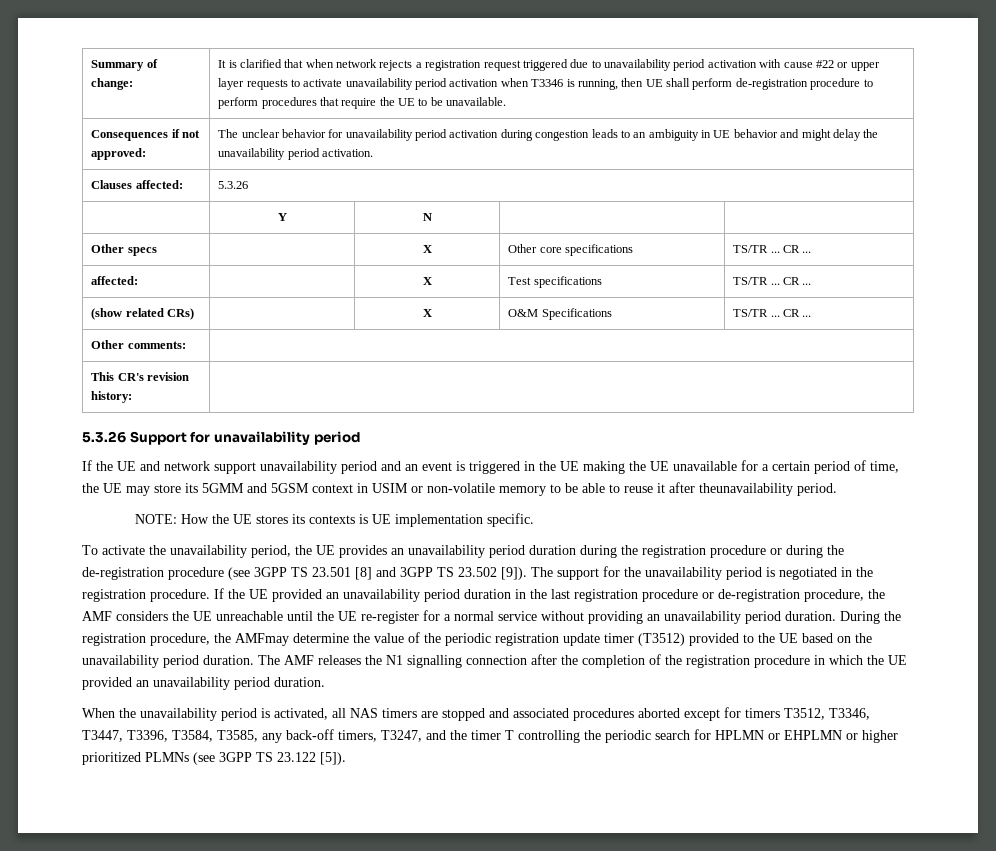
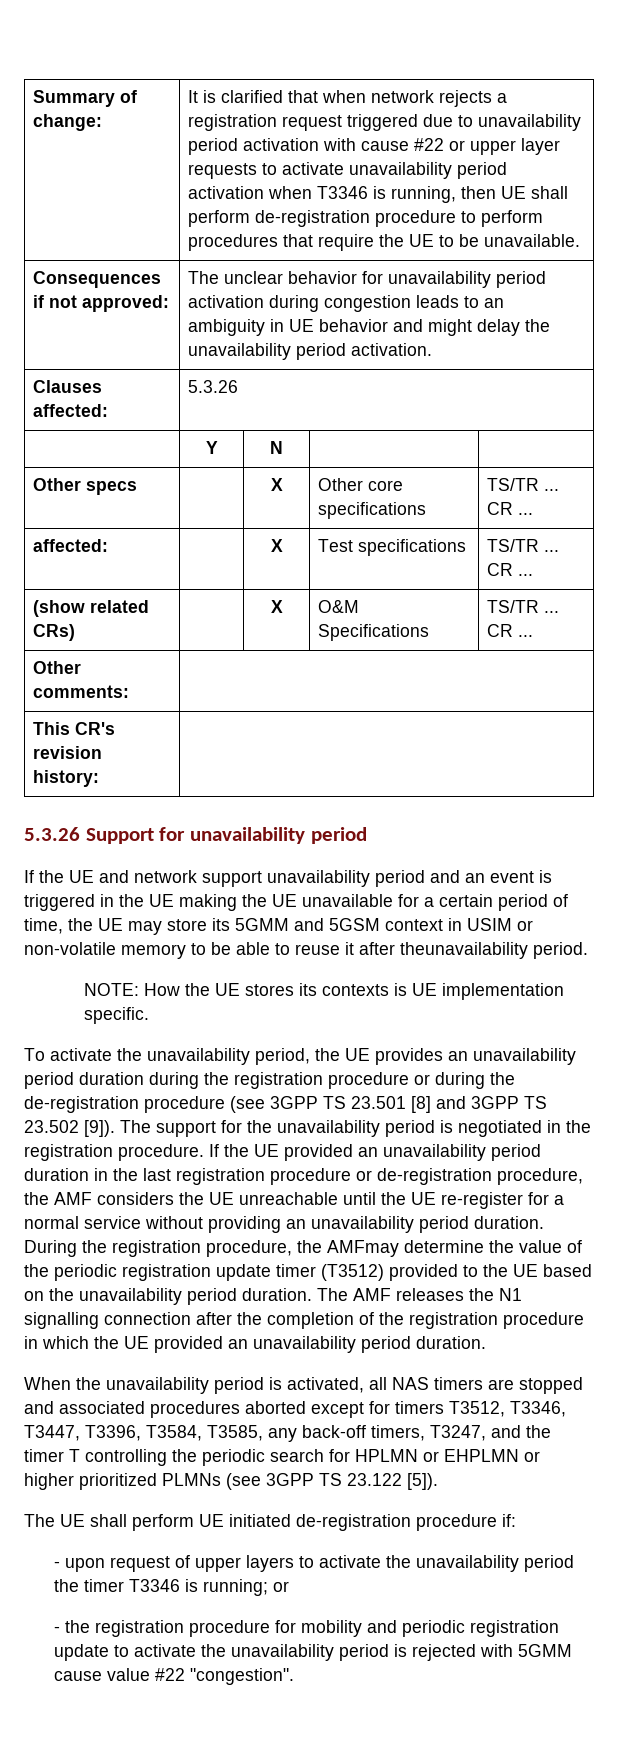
+ The UE shall perform UE initiated de-registration procedure if:
+ - upon request of upper layers to activate the unavailability period the timer T3346 is running; or
+ - the registration procedure for mobility and periodic registration update to activate the unavailability period is rejected with 5GMM cause value #22 "congestion".

